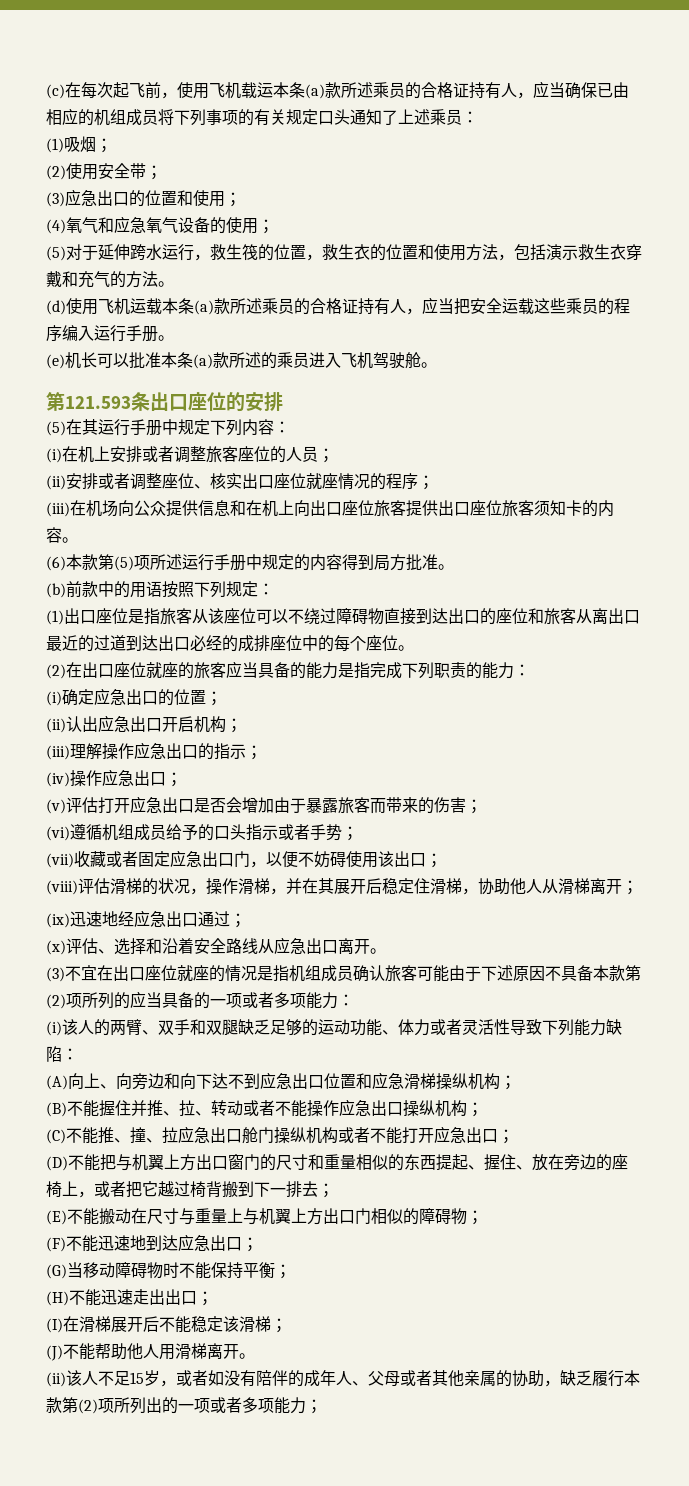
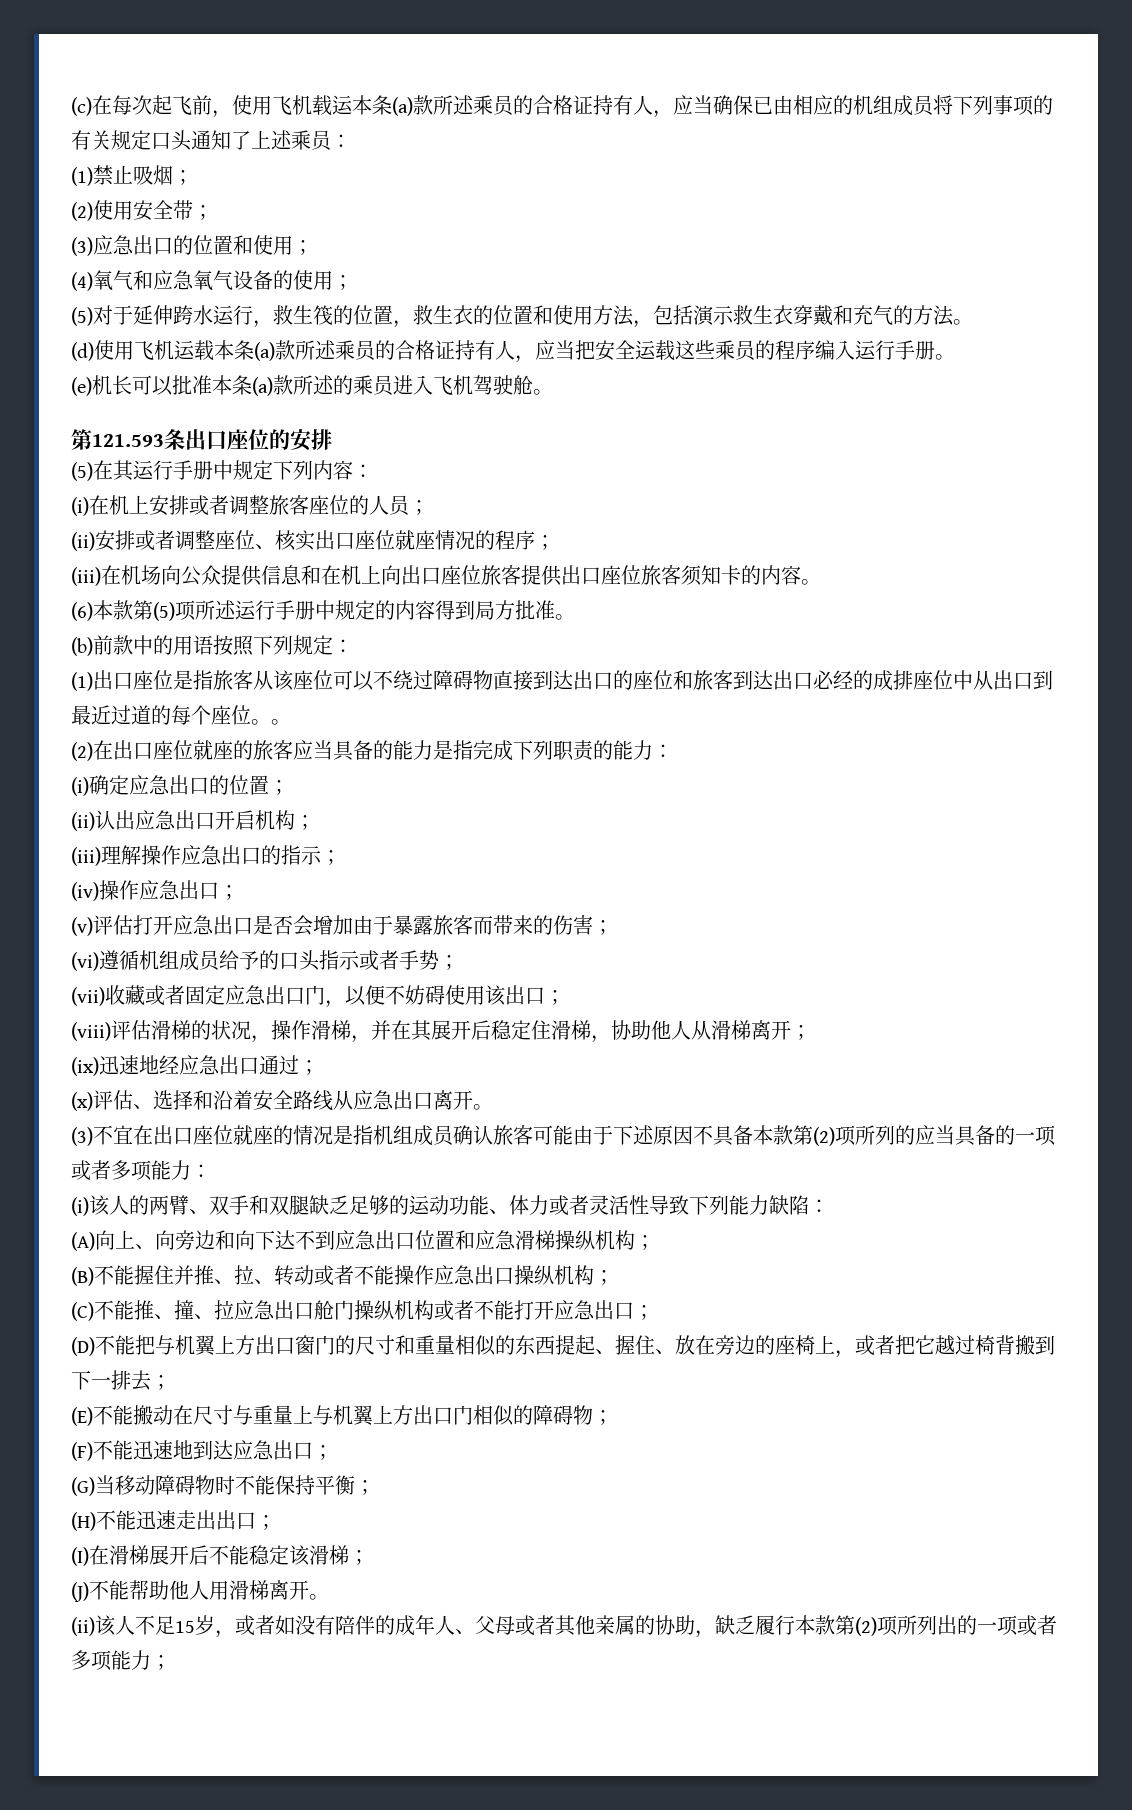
- (1)吸烟；
+ (1)禁止吸烟；
- (1)出口座位是指旅客从该座位可以不绕过障碍物直接到达出口的座位和旅客从离出口最近的过道到达出口必经的成排座位中的每个座位。
+ (1)出口座位是指旅客从该座位可以不绕过障碍物直接到达出口的座位和旅客到达出口必经的成排座位中从出口到最近过道的每个座位。。

